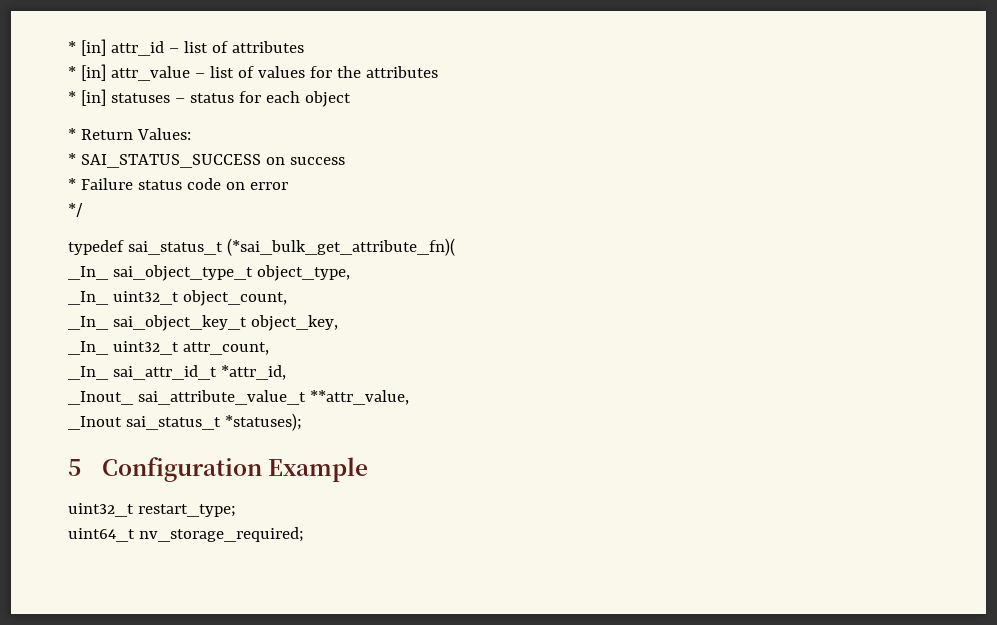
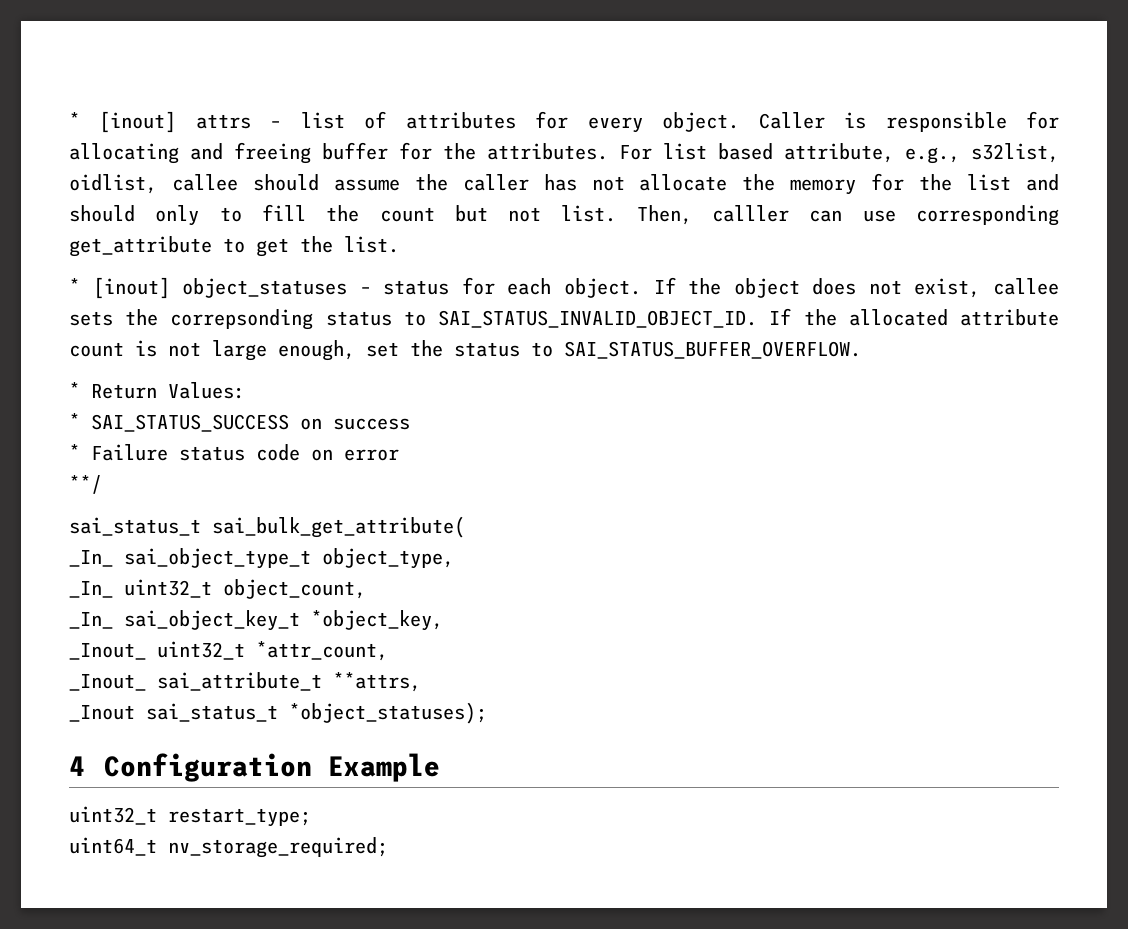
- * [in] attr_id – list of attributes
- * [in] attr_value – list of values for the attributes
- * [in] statuses – status for each object
+ * [inout] attrs – list of attributes for every object. Caller is responsible for allocating and freeing buffer for the attributes. For list based attribute, e.g., s32list, oidlist, callee should assume the caller has not allocate the memory for the list and should only to fill the count but not list. Then, calller can use corresponding get_attribute to get the list.
+ * [inout] object_statuses – status for each object. If the object does not exist, callee sets the correpsonding status to SAI_STATUS_INVALID_OBJECT_ID. If the allocated attribute count is not large enough, set the status to SAI_STATUS_BUFFER_OVERFLOW.
- */
- typedef sai_status_t (*sai_bulk_get_attribute_fn)(
+ **/
+ sai_status_t sai_bulk_get_attribute(
- _In_ sai_object_key_t object_key,
- _In_ uint32_t attr_count,
- _In_ sai_attr_id_t *attr_id,
- _Inout_ sai_attribute_value_t **attr_value,
+ _In_ sai_object_key_t *object_key,
+ _Inout_ uint32_t *attr_count,
+ _Inout_ sai_attribute_t **attrs,
- _Inout sai_status_t *statuses);
- 5 Configuration Example
+ _Inout sai_status_t *object_statuses);
+ 4 Configuration Example

